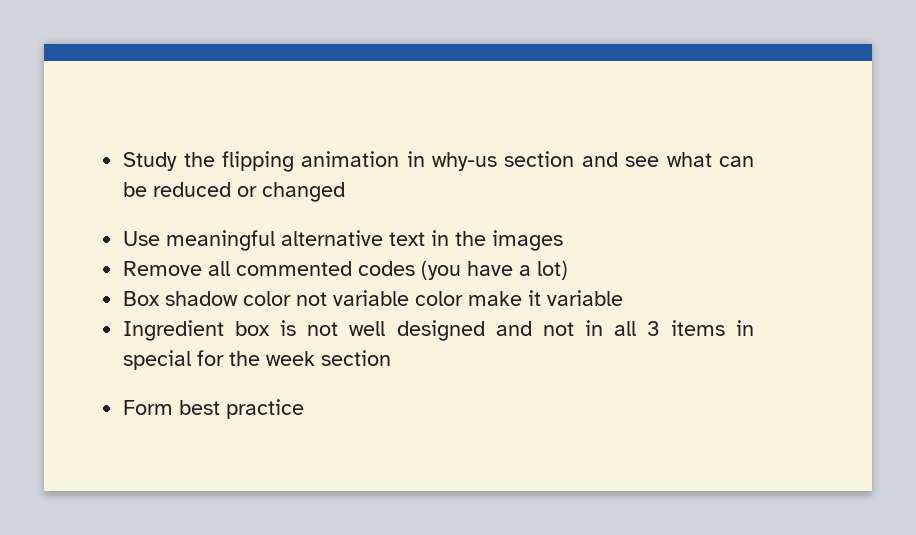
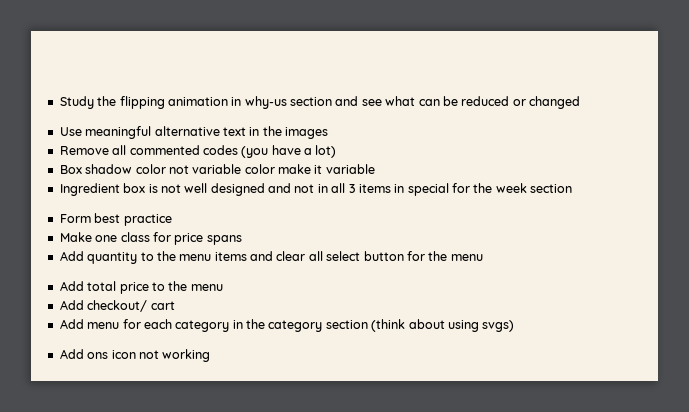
+ Make one class for price spans
+ Add quantity to the menu items and clear all select button for the menu
+ Add total price to the menu
+ Add checkout/ cart
+ Add menu for each category in the category section (think about using svgs)
+ Add ons icon not working

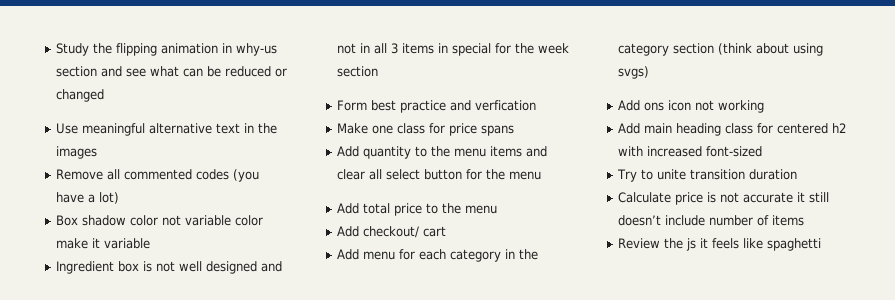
- Form best practice
+ Form best practice and verfication
+ Add main heading class for centered h2 with increased font-sized
+ Try to unite transition duration
+ Calculate price is not accurate it still doesn’t include number of items
+ Review the js it feels like spaghetti

